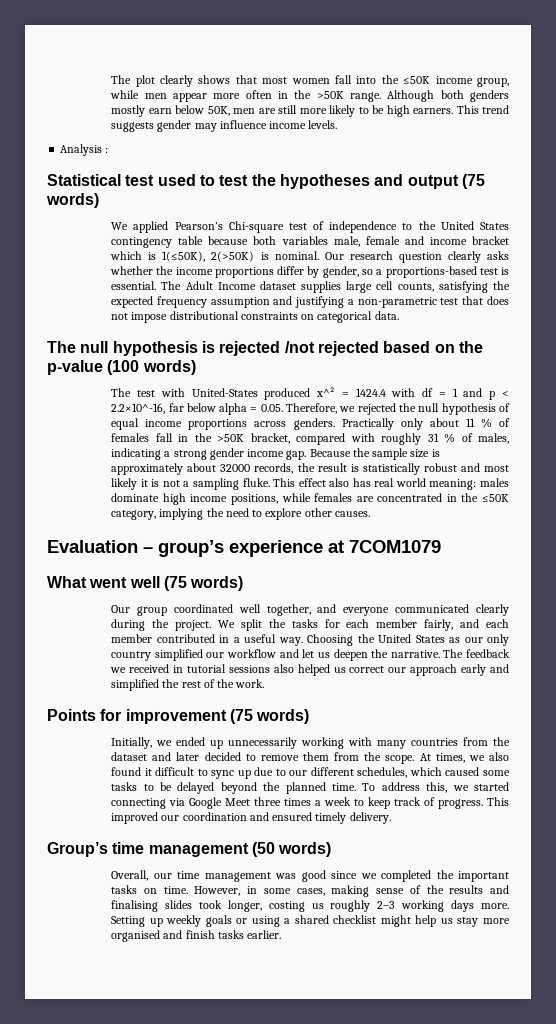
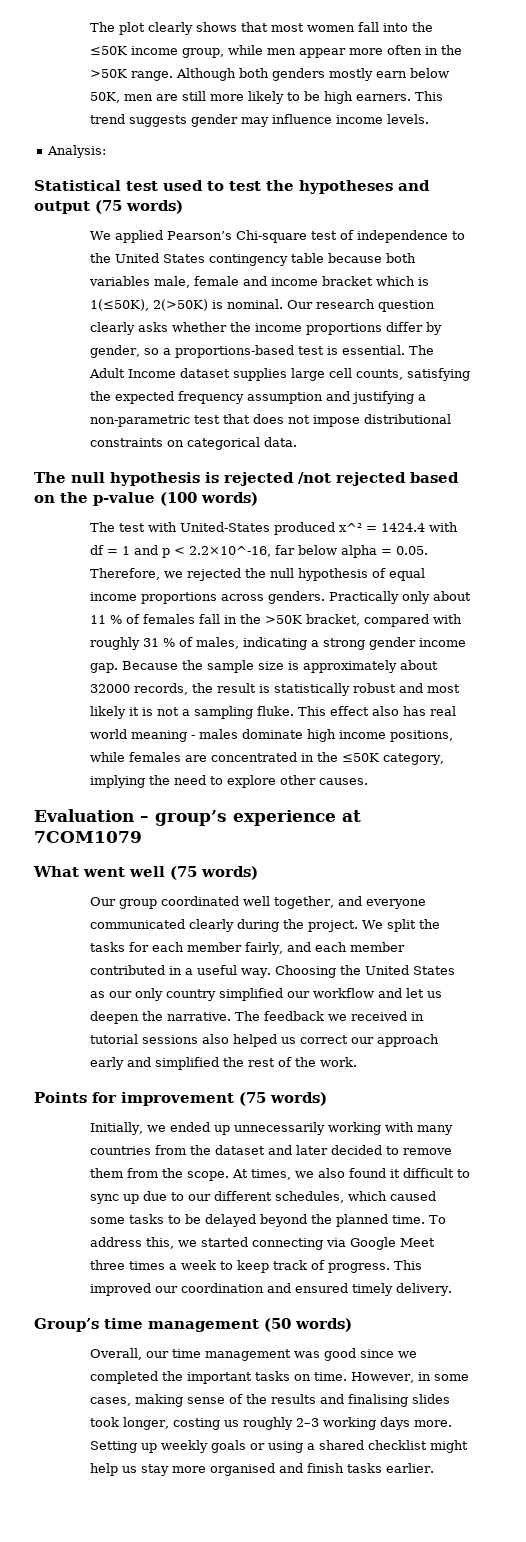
- Analysis :
+ Analysis:
- This effect also has real world meaning: males dominate high income positions, while females are concentrated in the ≤50K category, implying the need to explore other causes.
+ This effect also has real world meaning - males dominate high income positions, while females are concentrated in the ≤50K category, implying the need to explore other causes.

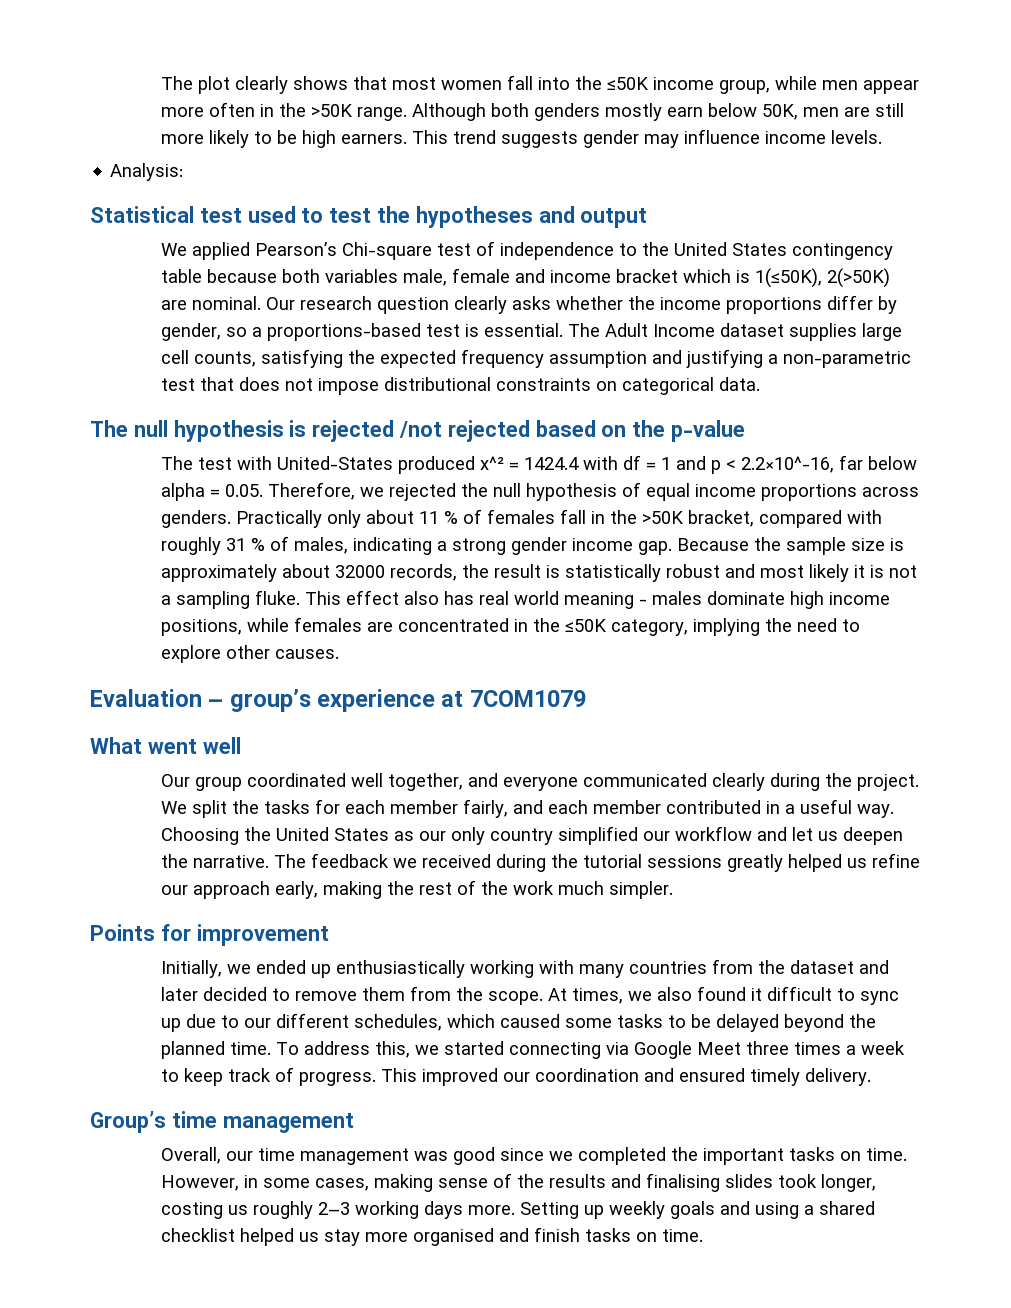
- Statistical test used to test the hypotheses and output (75 words)
+ Statistical test used to test the hypotheses and output
- We applied Pearson’s Chi-square test of independence to the United States contingency table because both variables male, female and income bracket which is 1(≤50K), 2(>50K) is nominal.
+ We applied Pearson’s Chi-square test of independence to the United States contingency table because both variables male, female and income bracket which is 1(≤50K), 2(>50K) are nominal.
- The null hypothesis is rejected /not rejected based on the p-value (100 words)
+ The null hypothesis is rejected /not rejected based on the p-value
- What went well (75 words)
+ What went well
- The feedback we received in tutorial sessions also helped us correct our approach early and simplified the rest of the work.
+ The feedback we received during the tutorial sessions greatly helped us refine our approach early, making the rest of the work much simpler.
- Points for improvement (75 words)
+ Points for improvement
- Initially, we ended up unnecessarily working with many countries from the dataset and later decided to remove them from the scope.
+ Initially, we ended up enthusiastically working with many countries from the dataset and later decided to remove them from the scope.
- Group’s time management (50 words)
+ Group’s time management
- Setting up weekly goals or using a shared checklist might help us stay more organised and finish tasks earlier.
+ Setting up weekly goals and using a shared checklist helped us stay more organised and finish tasks on time.

